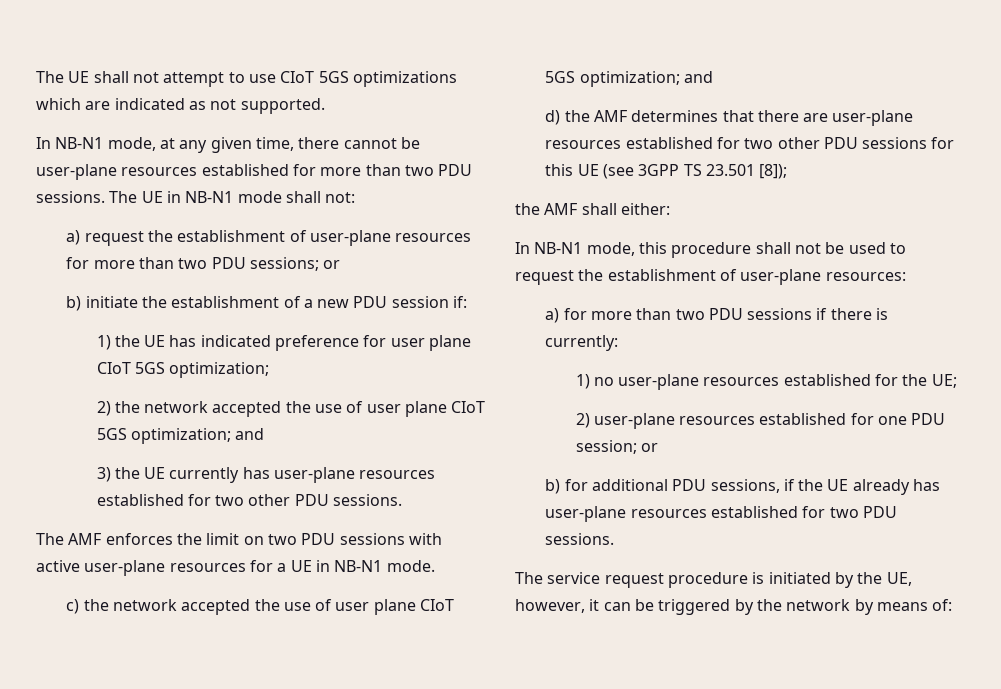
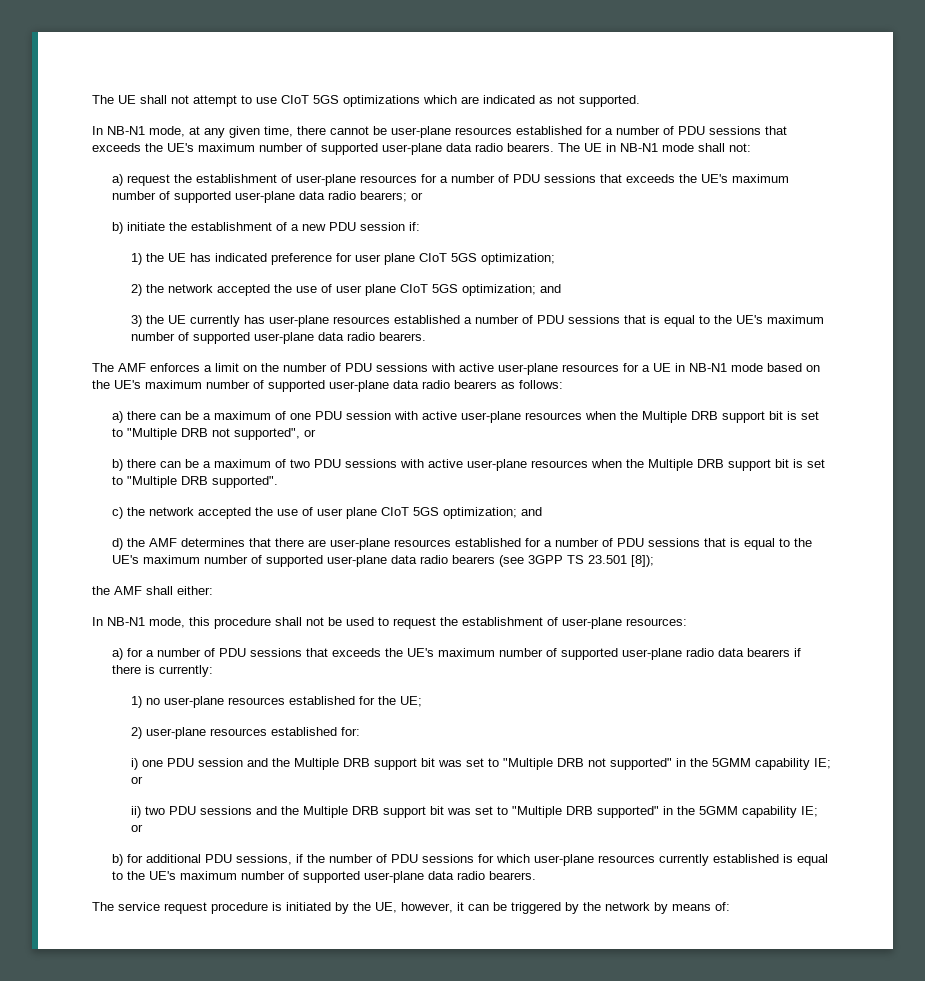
- In NB-N1 mode, at any given time, there cannot be user-plane resources established for more than two PDU sessions.
+ In NB-N1 mode, at any given time, there cannot be user-plane resources established for a number of PDU sessions that exceeds the UE's maximum number of supported user-plane data radio bearers.
- a) request the establishment of user-plane resources for more than two PDU sessions; or
+ a) request the establishment of user-plane resources for a number of PDU sessions that exceeds the UE's maximum number of supported user-plane data radio bearers; or
- 3) the UE currently has user-plane resources established for two other PDU sessions.
+ 3) the UE currently has user-plane resources established a number of PDU sessions that is equal to the UE's maximum number of supported user-plane data radio bearers.
- The AMF enforces the limit on two PDU sessions with active user-plane resources for a UE in NB-N1 mode.
+ The AMF enforces a limit on the number of PDU sessions with active user-plane resources for a UE in NB-N1 mode based on the UE's maximum number of supported user-plane data radio bearers as follows:
+ a) there can be a maximum of one PDU session with active user-plane resources when the Multiple DRB support bit is set to "Multiple DRB not supported", or
+ b) there can be a maximum of two PDU sessions with active user-plane resources when the Multiple DRB support bit is set to "Multiple DRB supported".
- d) the AMF determines that there are user-plane resources established for two other PDU sessions for this UE (see 3GPP TS 23.501 [8]);
+ d) the AMF determines that there are user-plane resources established for a number of PDU sessions that is equal to the UE's maximum number of supported user-plane data radio bearers (see 3GPP TS 23.501 [8]);
- a) for more than two PDU sessions if there is currently:
+ a) for a number of PDU sessions that exceeds the UE's maximum number of supported user-plane radio data bearers if there is currently:
- 2) user-plane resources established for one PDU session; or
+ 2) user-plane resources established for:
+ i) one PDU session and the Multiple DRB support bit was set to "Multiple DRB not supported" in the 5GMM capability IE; or
+ ii) two PDU sessions and the Multiple DRB support bit was set to "Multiple DRB supported" in the 5GMM capability IE; or
- b) for additional PDU sessions, if the UE already has user-plane resources established for two PDU sessions.
+ b) for additional PDU sessions, if the number of PDU sessions for which user-plane resources currently established is equal to the UE's maximum number of supported user-plane data radio bearers.

